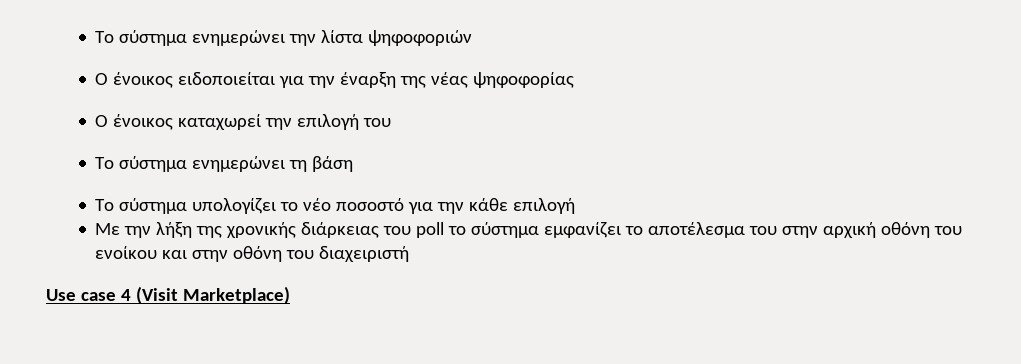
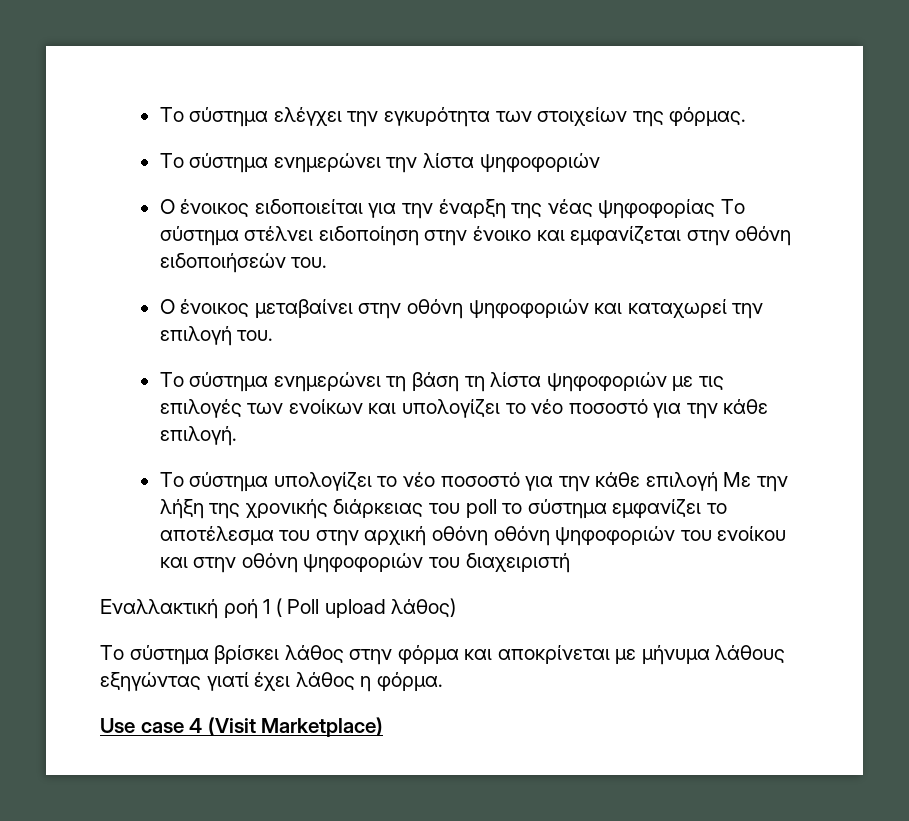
+ Το σύστημα ελέγχει την εγκυρότητα των στοιχείων της φόρμας.
- Ο ένοικος ειδοποιείται για την έναρξη της νέας ψηφοφορίας
- Ο ένοικος καταχωρεί την επιλογή του
+ Ο ένοικος ειδοποιείται για την έναρξη της νέας ψηφοφορίας Το σύστημα στέλνει ειδοποίηση στην ένοικο και εμφανίζεται στην οθόνη ειδοποιήσεών του.
+ Ο ένοικος μεταβαίνει στην οθόνη ψηφοφοριών και καταχωρεί την επιλογή του.
- Το σύστημα ενημερώνει τη βάση
+ Το σύστημα ενημερώνει τη βάση τη λίστα ψηφοφοριών με τις επιλογές των ενοίκων και υπολογίζει το νέο ποσοστό για την κάθε επιλογή.
- Το σύστημα υπολογίζει το νέο ποσοστό για την κάθε επιλογή
- Με την λήξη της χρονικής διάρκειας του poll το σύστημα εμφανίζει το αποτέλεσμα του στην αρχική οθόνη του ενοίκου και στην οθόνη του διαχειριστή
+ Το σύστημα υπολογίζει το νέο ποσοστό για την κάθε επιλογή Με την λήξη της χρονικής διάρκειας του poll το σύστημα εμφανίζει το αποτέλεσμα του στην αρχική οθόνη οθόνη ψηφοφοριών του ενοίκου και στην οθόνη ψηφοφοριών του διαχειριστή
+ Εναλλακτική ροή 1 ( Poll upload λάθος)
+ Το σύστημα βρίσκει λάθος στην φόρμα και αποκρίνεται με μήνυμα λάθους εξηγώντας γιατί έχει λάθος η φόρμα.

